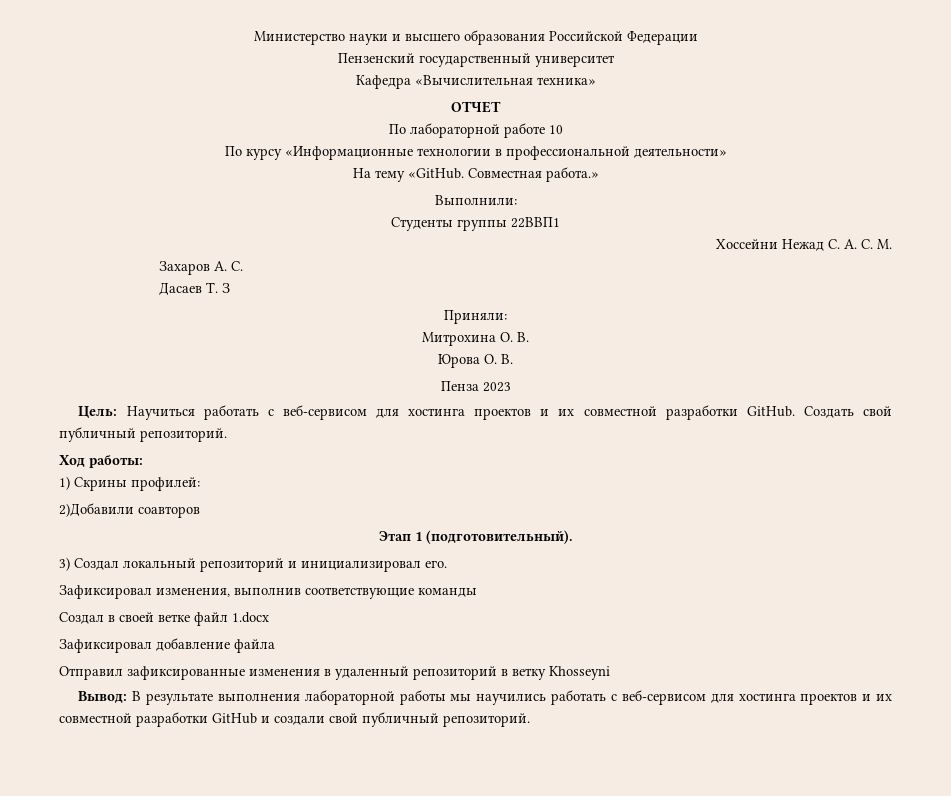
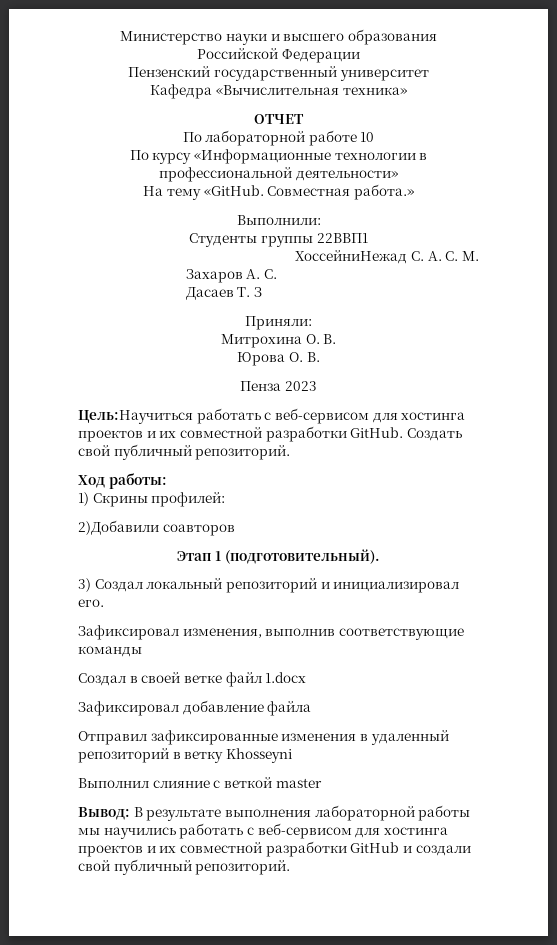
- Хоссейни Нежад С. А. С. М.
+ ХоссейниНежад С. А. С. М.
- Цель: Научиться работать с веб-сервисом для хостинга проектов и их совместной разработки GitHub.
+ Цель:Научиться работать с веб-сервисом для хостинга проектов и их совместной разработки GitHub.
+ Выполнил слияние с веткой master

